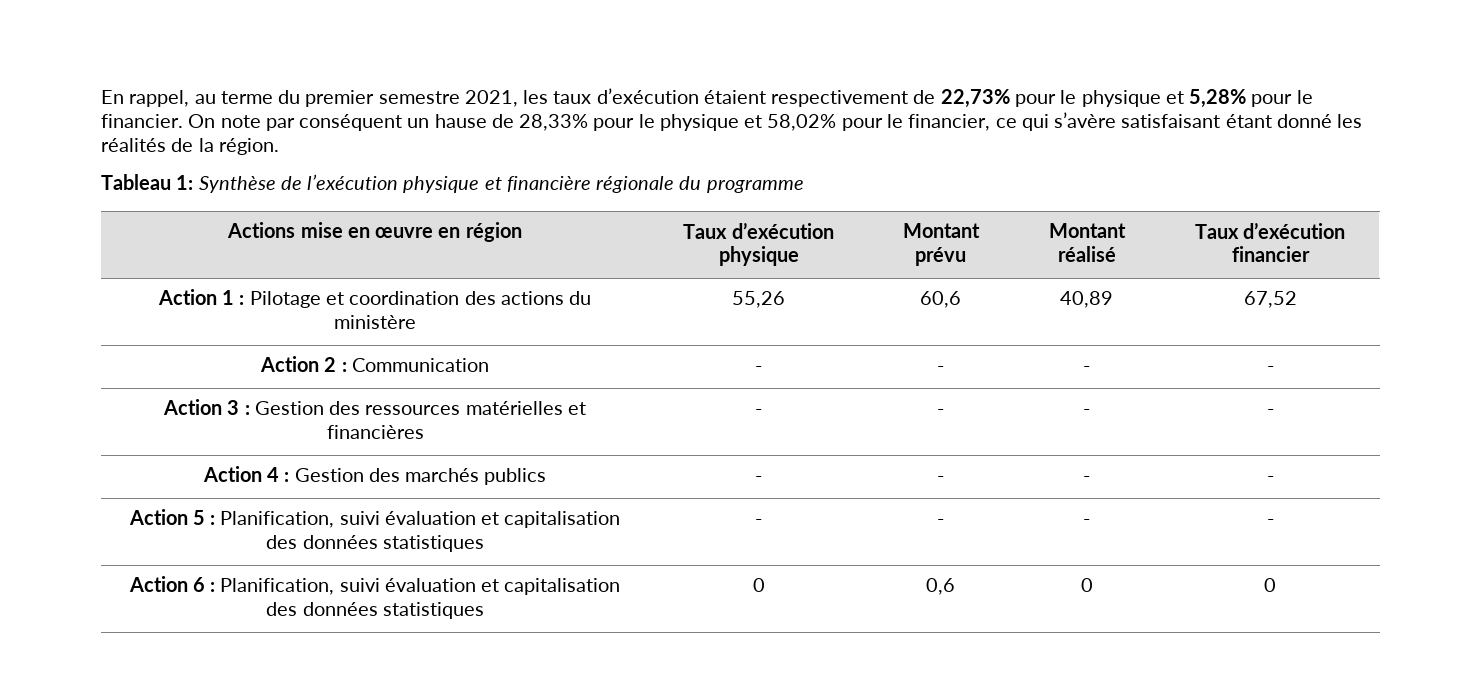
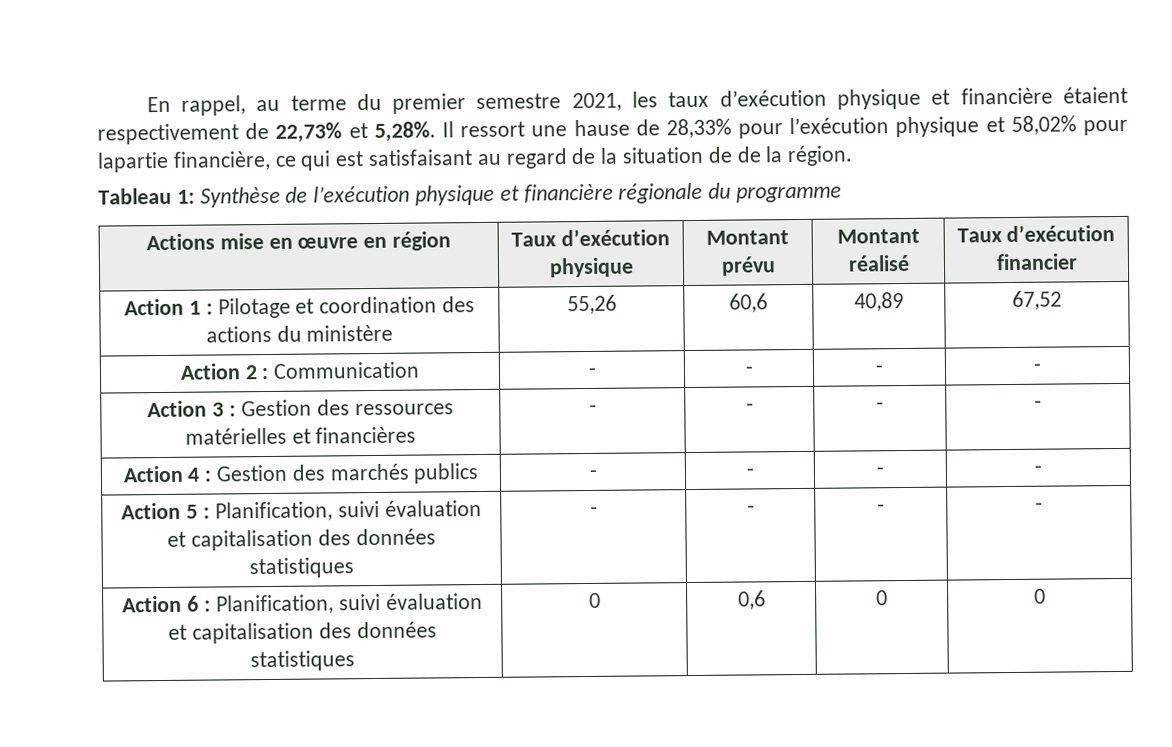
- En rappel, au terme du premier semestre 2021, les taux d’exécution étaient respectivement de 22,73% pour le physique et 5,28% pour le financier. On note par conséquent un hause de 28,33% pour le physique et 58,02% pour le financier, ce qui s’avère satisfaisant étant donné les réalités de la région.
+ En rappel, au terme du premier semestre 2021, les taux d’exécution physique et financière étaient respectivement de 22,73% et 5,28%. Il ressort une hause de 28,33% pour l’exécution physique et 58,02% pour lapartie financière, ce qui est satisfaisant au regard de la situation de de la région.

